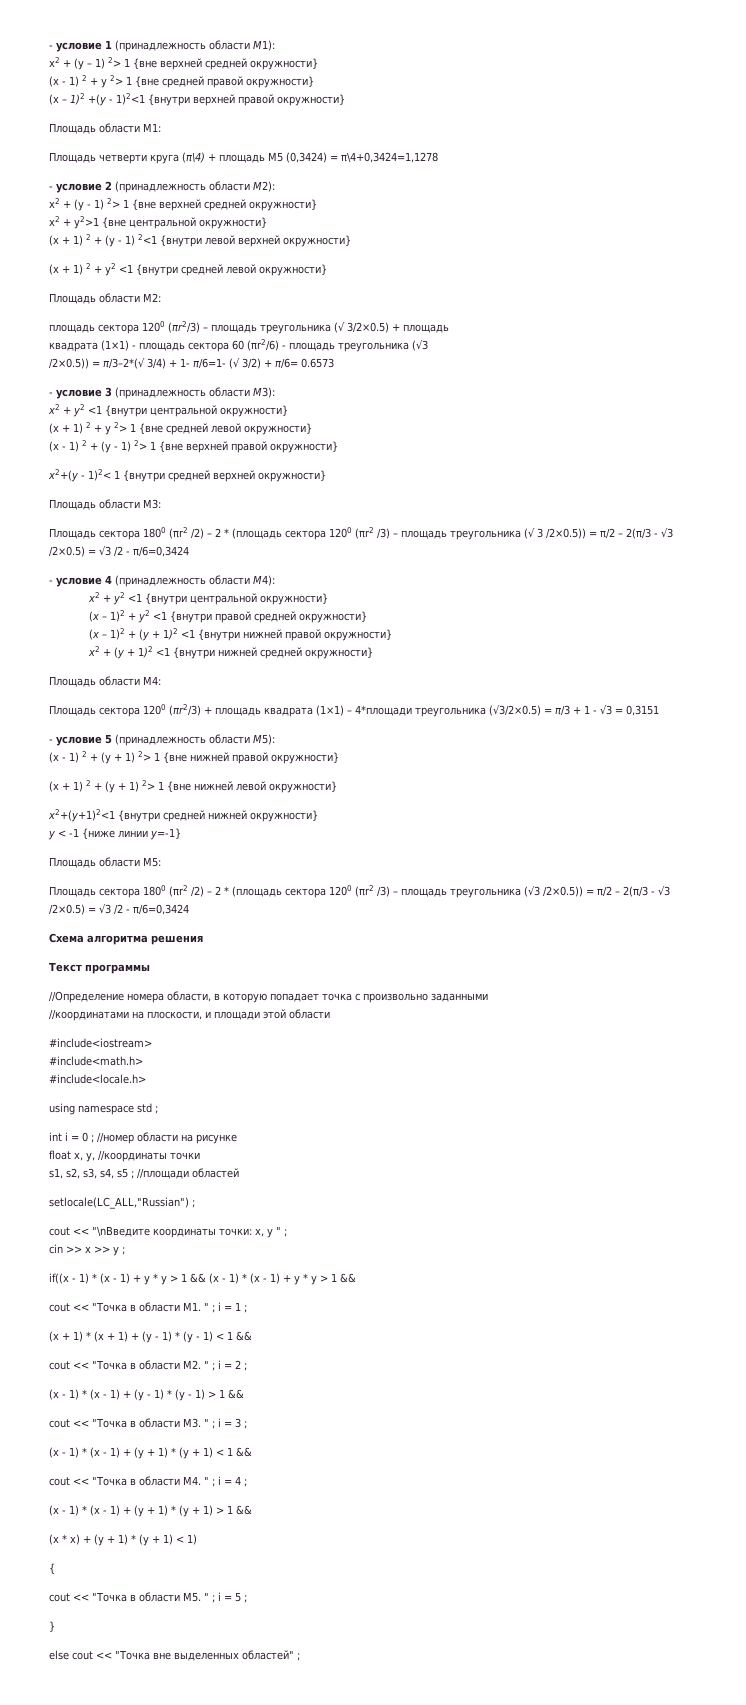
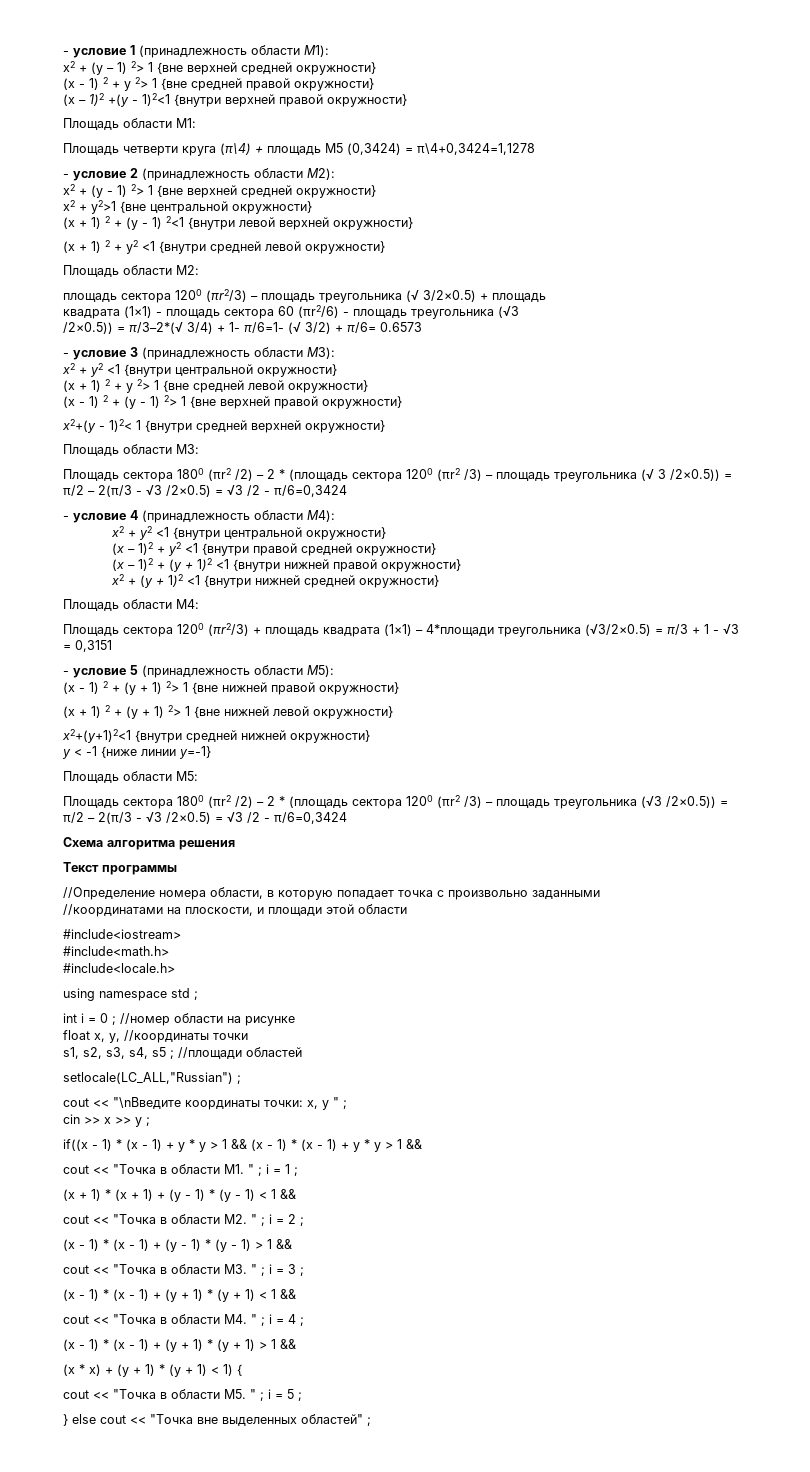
- (x * x) + (y + 1) * (y + 1) < 1)
- {
+ (x * x) + (y + 1) * (y + 1) < 1) {
- }
- else cout << "Точка вне выделенных областей" ;
+ } else cout << "Точка вне выделенных областей" ;

